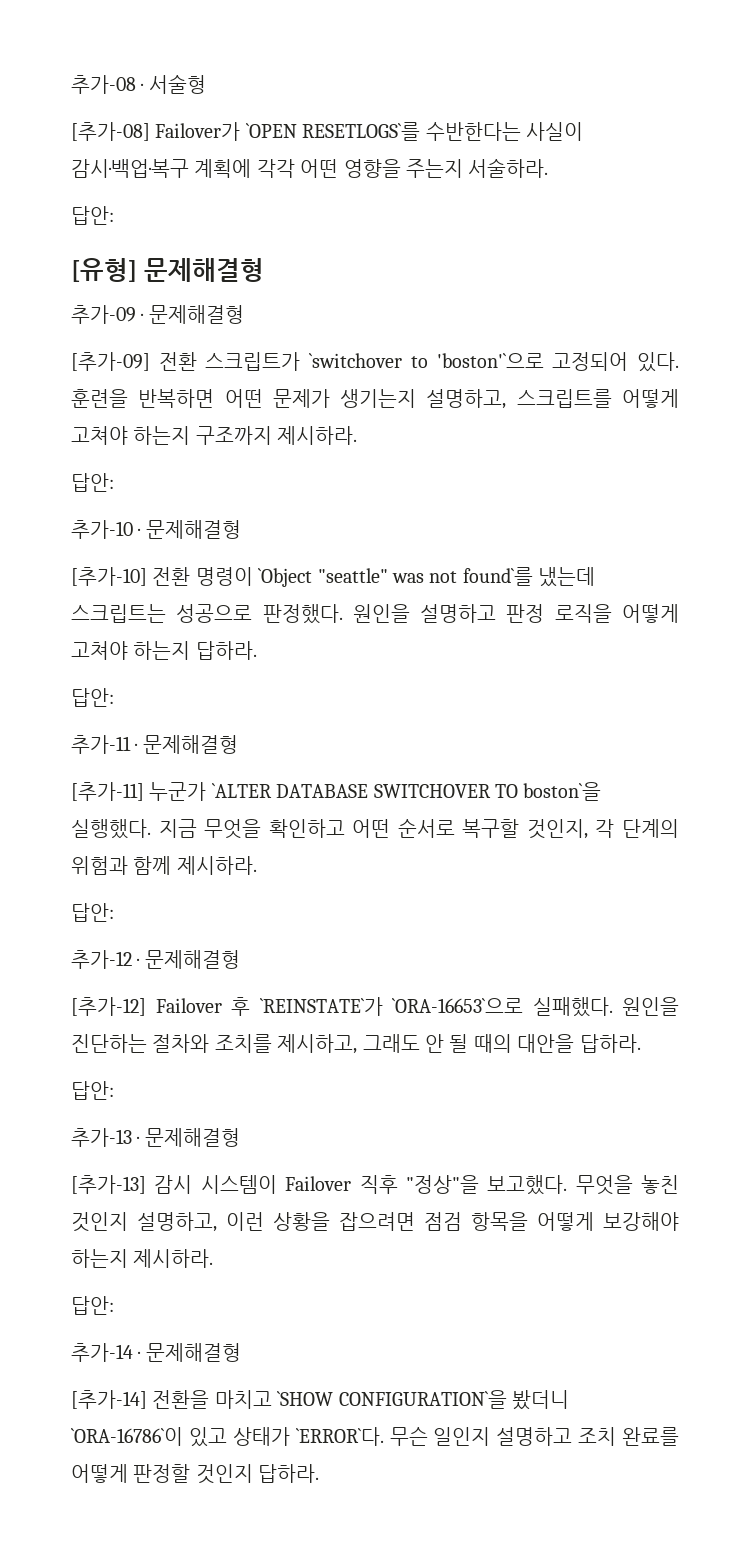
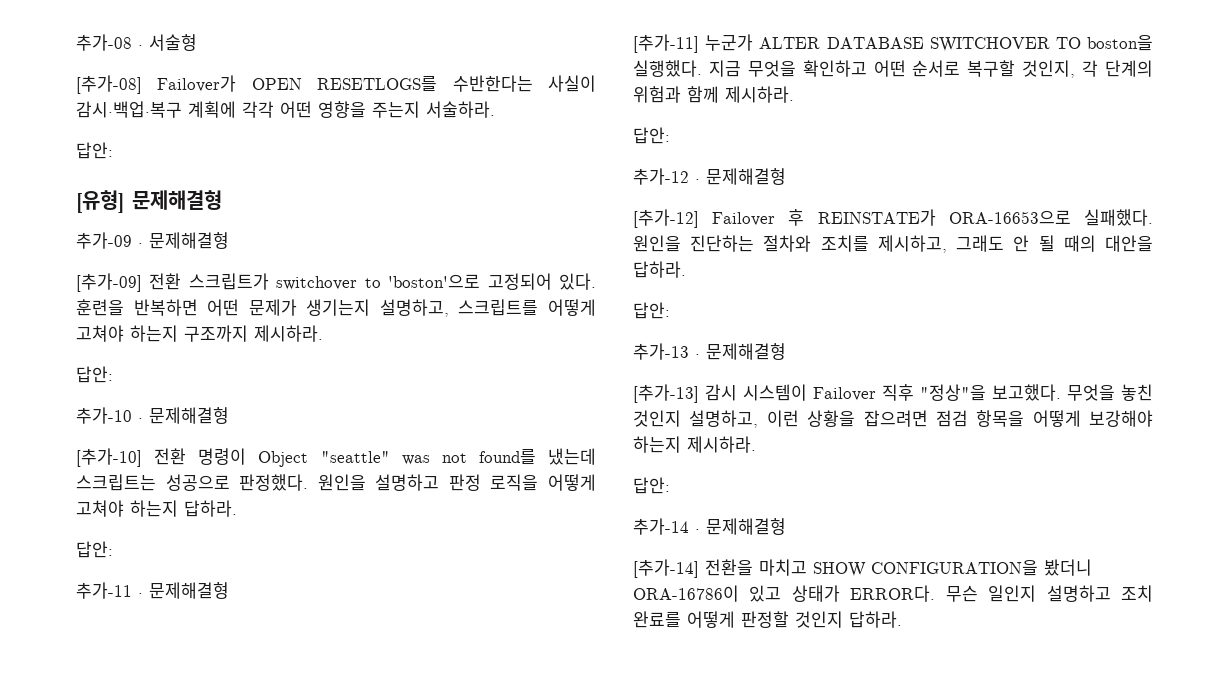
- [추가-08] Failover가 `OPEN RESETLOGS`를 수반한다는 사실이 감시·백업·복구 계획에 각각 어떤 영향을 주는지 서술하라.
+ [추가-08] Failover가 OPEN RESETLOGS를 수반한다는 사실이 감시·백업·복구 계획에 각각 어떤 영향을 주는지 서술하라.
- [추가-09] 전환 스크립트가 `switchover to 'boston'`으로 고정되어 있다.
+ [추가-09] 전환 스크립트가 switchover to 'boston'으로 고정되어 있다.
- [추가-10] 전환 명령이 `Object "seattle" was not found`를 냈는데 스크립트는 성공으로 판정했다.
+ [추가-10] 전환 명령이 Object "seattle" was not found를 냈는데 스크립트는 성공으로 판정했다.
- [추가-11] 누군가 `ALTER DATABASE SWITCHOVER TO boston`을 실행했다.
+ [추가-11] 누군가 ALTER DATABASE SWITCHOVER TO boston을 실행했다.
- [추가-12] Failover 후 `REINSTATE`가 `ORA-16653`으로 실패했다.
+ [추가-12] Failover 후 REINSTATE가 ORA-16653으로 실패했다.
- [추가-14] 전환을 마치고 `SHOW CONFIGURATION`을 봤더니 `ORA-16786`이 있고 상태가 `ERROR`다.
+ [추가-14] 전환을 마치고 SHOW CONFIGURATION을 봤더니 ORA-16786이 있고 상태가 ERROR다.

